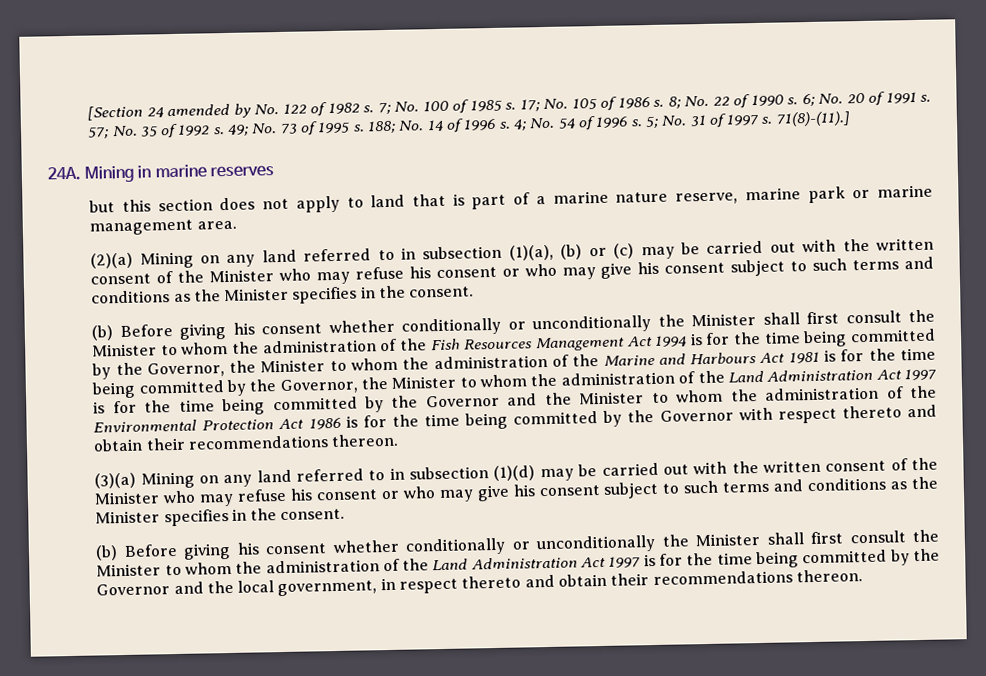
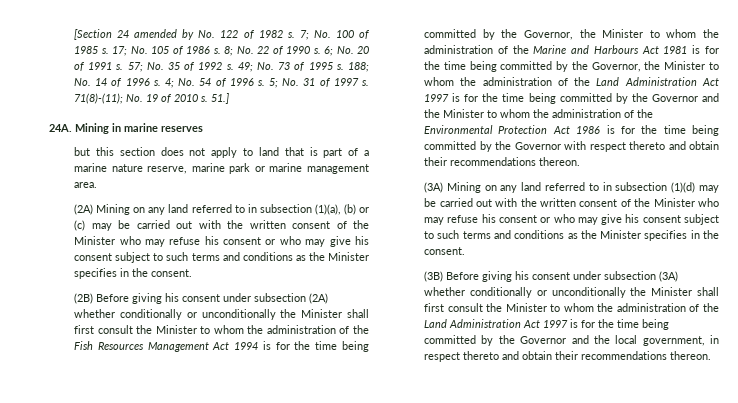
- 71(8)-(11).]
+ 71(8)-(11); No. 19 of 2010 s. 51.]
- (2)(a) Mining on any land referred to in subsection (1)(a), (b) or (c) may be carried out with the written consent of the Minister who may refuse his consent or who may give his consent subject to such terms and conditions as the Minister specifies in the consent.
+ (2A) Mining on any land referred to in subsection (1)(a), (b) or (c) may be carried out with the written consent of the Minister who may refuse his consent or who may give his consent subject to such terms and conditions as the Minister specifies in the consent.
- (b) Before giving his consent whether conditionally or unconditionally the Minister shall first consult the Minister to whom the administration of the Fish Resources Management Act 1994 is for the time being committed by the Governor, the Minister to whom the administration of the Marine and Harbours Act 1981 is for the time being committed by the Governor, the Minister to whom the administration of the Land Administration Act 1997 is for the time being committed by the Governor and the Minister to whom the administration of the Environmental Protection Act 1986 is for the time being committed by the Governor with respect thereto and obtain their recommendations thereon.
+ (2B) Before giving his consent under subsection (2A) whether conditionally or unconditionally the Minister shall first consult the Minister to whom the administration of the Fish Resources Management Act 1994 is for the time being committed by the Governor, the Minister to whom the administration of the Marine and Harbours Act 1981 is for the time being committed by the Governor, the Minister to whom the administration of the Land Administration Act 1997 is for the time being committed by the Governor and the Minister to whom the administration of the Environmental Protection Act 1986 is for the time being committed by the Governor with respect thereto and obtain their recommendations thereon.
- (3)(a) Mining on any land referred to in subsection (1)(d) may be carried out with the written consent of the Minister who may refuse his consent or who may give his consent subject to such terms and conditions as the Minister specifies in the consent.
+ (3A) Mining on any land referred to in subsection (1)(d) may be carried out with the written consent of the Minister who may refuse his consent or who may give his consent subject to such terms and conditions as the Minister specifies in the consent.
- (b) Before giving his consent whether conditionally or unconditionally the Minister shall first consult the Minister to whom the administration of the Land Administration Act 1997 is for the time being committed by the Governor and the local government, in respect thereto and obtain their recommendations thereon.
+ (3B) Before giving his consent under subsection (3A) whether conditionally or unconditionally the Minister shall first consult the Minister to whom the administration of the Land Administration Act 1997 is for the time being committed by the Governor and the local government, in respect thereto and obtain their recommendations thereon.

